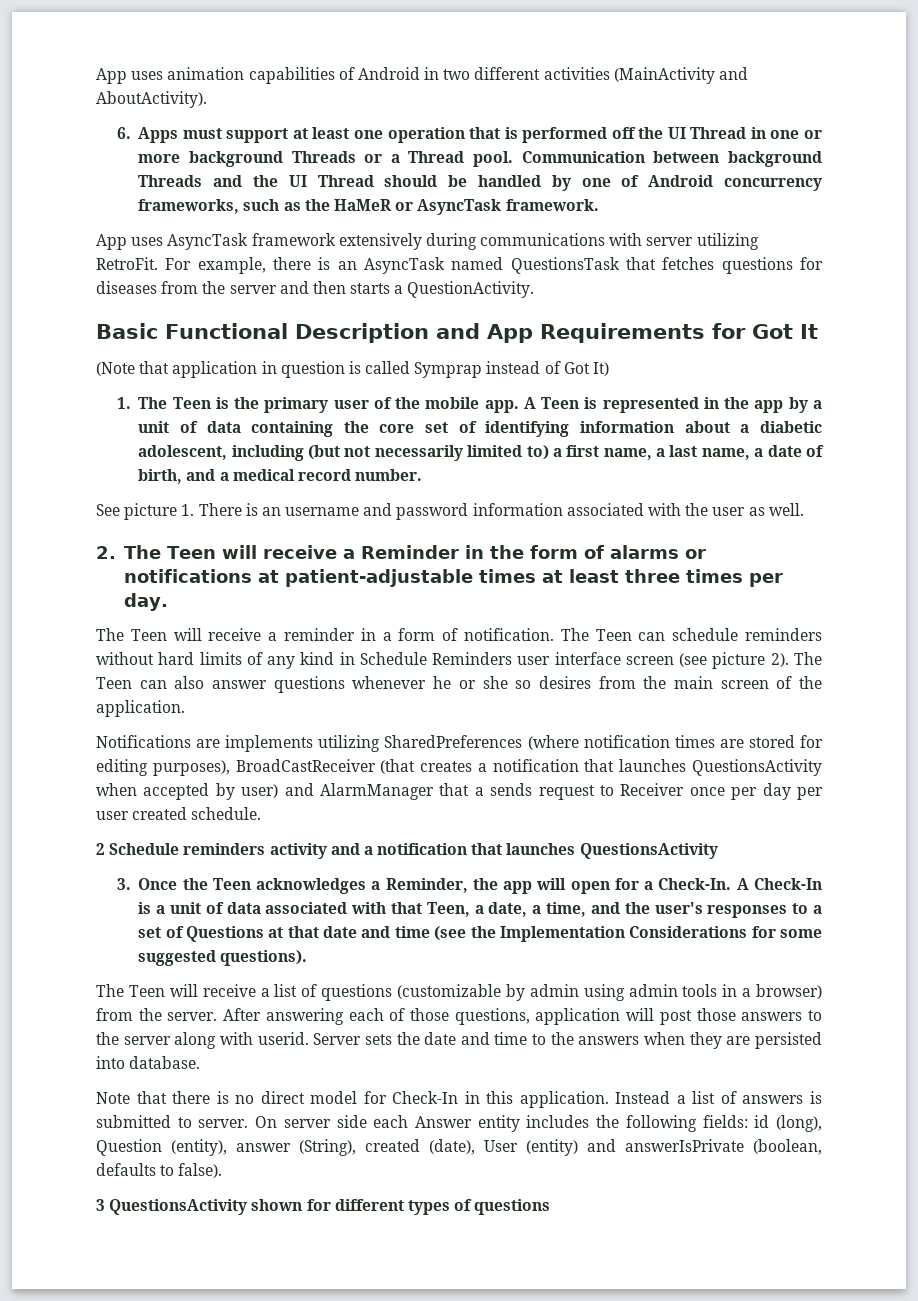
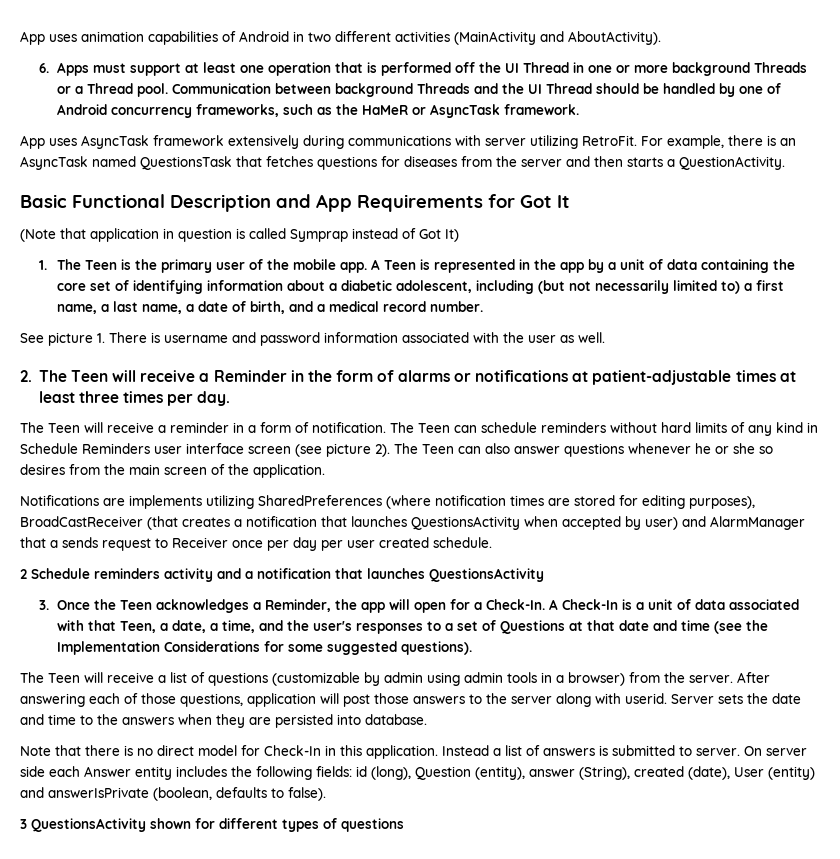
- See picture 1. There is an username and password information associated with the user as well.
+ See picture 1. There is username and password information associated with the user as well.

